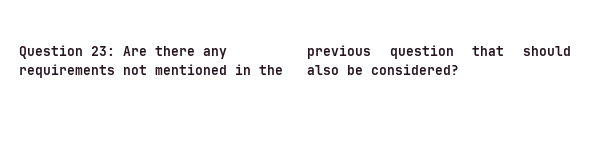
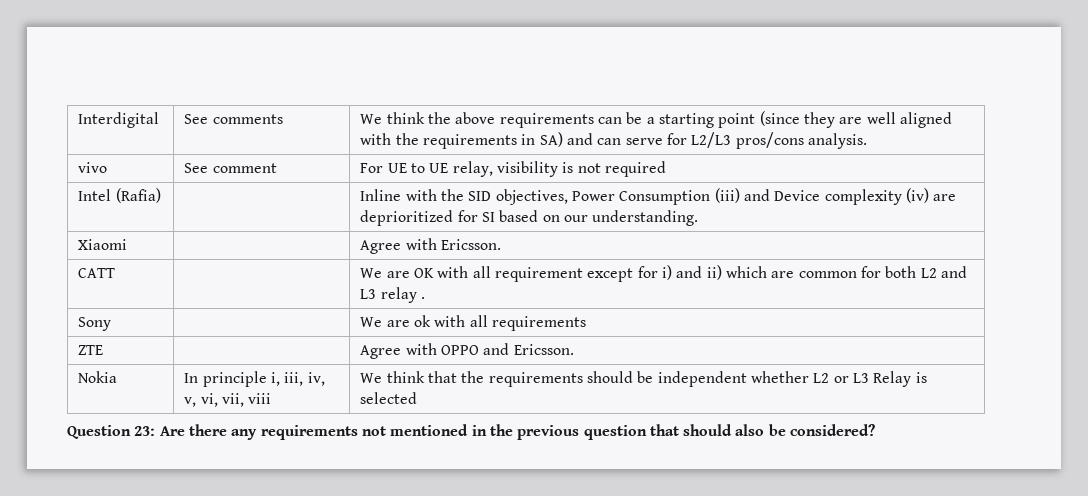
+ Interdigital | See comments | We think the above requirements can be a starting point (since they are well aligned with the requirements in SA) and can serve for L2/L3 pros/cons analysis.
+ vivo | See comment | For UE to UE relay, visibility is not required
+ Intel (Rafia) | | Inline with the SID objectives, Power Consumption (iii) and Device complexity (iv) are deprioritized for SI based on our understanding.
+ Xiaomi | | Agree with Ericsson.
+ CATT | | We are OK with all requirement except for i) and ii) which are common for both L2 and L3 relay .
+ Sony | | We are ok with all requirements
+ ZTE | | Agree with OPPO and Ericsson.
+ Nokia | In principle i, iii, iv, v, vi, vii, viii | We think that the requirements should be independent whether L2 or L3 Relay is selected

